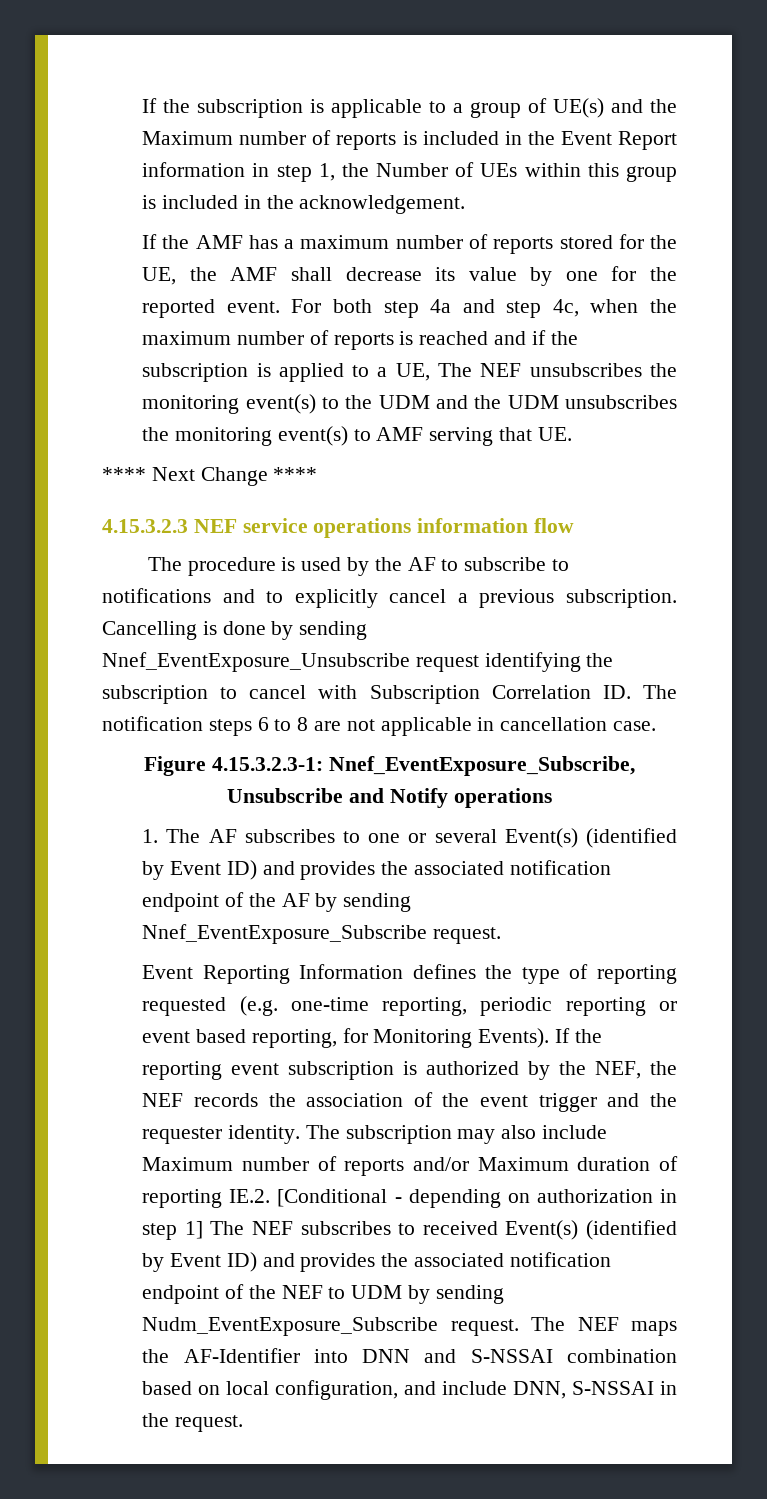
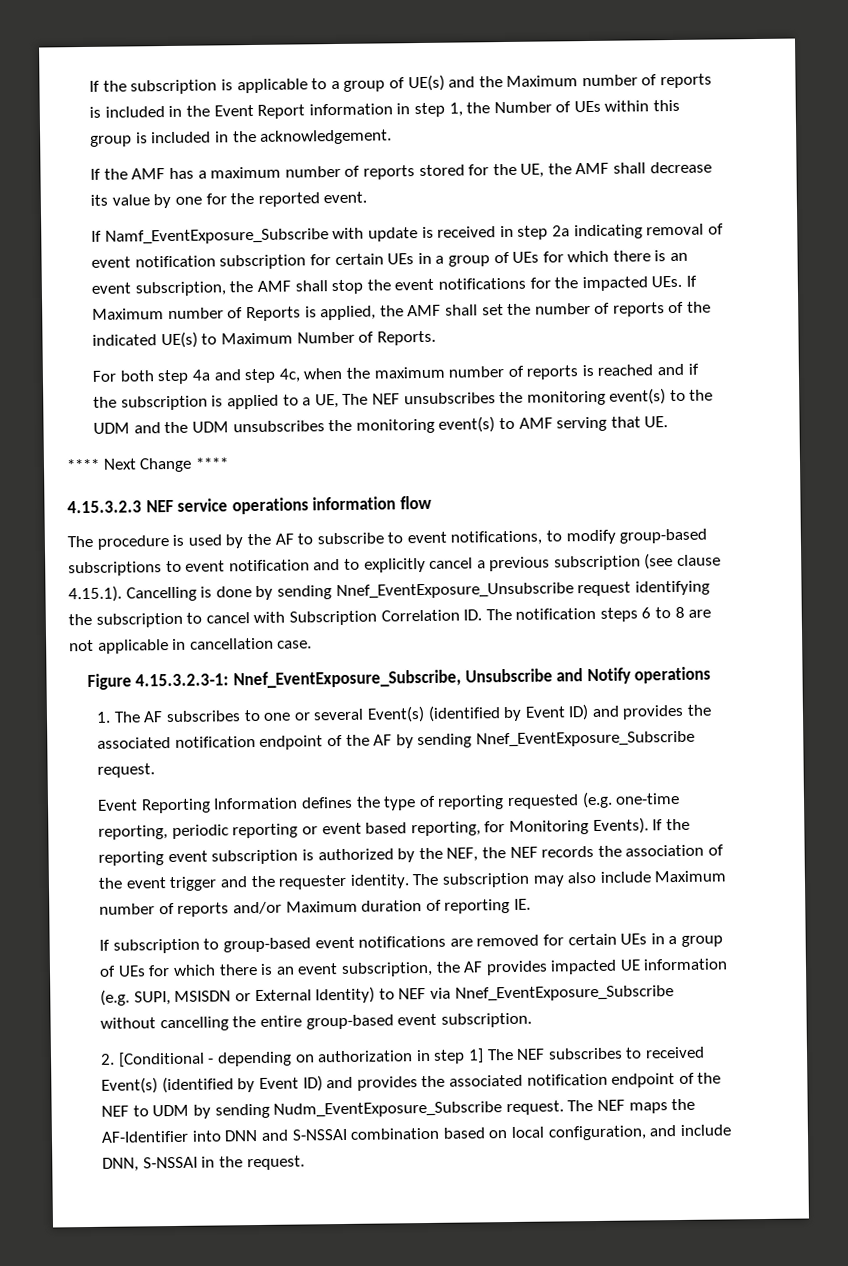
- If the AMF has a maximum number of reports stored for the UE, the AMF shall decrease its value by one for the reported event. For both step 4a and step 4c, when the maximum number of reports is reached and if the subscription is applied to a UE, The NEF unsubscribes the monitoring event(s) to the UDM and the UDM unsubscribes the monitoring event(s) to AMF serving that UE.
+ If the AMF has a maximum number of reports stored for the UE, the AMF shall decrease its value by one for the reported event.
+ If Namf_EventExposure_Subscribe with update is received in step 2a indicating removal of event notification subscription for certain UEs in a group of UEs for which there is an event subscription, the AMF shall stop the event notifications for the impacted UEs. If Maximum number of Reports is applied, the AMF shall set the number of reports of the indicated UE(s) to Maximum Number of Reports.
+ For both step 4a and step 4c, when the maximum number of reports is reached and if the subscription is applied to a UE, The NEF unsubscribes the monitoring event(s) to the UDM and the UDM unsubscribes the monitoring event(s) to AMF serving that UE.
- The procedure is used by the AF to subscribe to notifications and to explicitly cancel a previous subscription. Cancelling is done by sending Nnef_EventExposure_Unsubscribe request identifying the subscription to cancel with Subscription Correlation ID. The notification steps 6 to 8 are not applicable in cancellation case.
+ The procedure is used by the AF to subscribe to event notifications, to modify group-based subscriptions to event notification and to explicitly cancel a previous subscription (see clause 4.15.1). Cancelling is done by sending Nnef_EventExposure_Unsubscribe request identifying the subscription to cancel with Subscription Correlation ID. The notification steps 6 to 8 are not applicable in cancellation case.
- The subscription may also include Maximum number of reports and/or Maximum duration of reporting IE.2. [Conditional - depending on authorization in step 1] The NEF subscribes to received Event(s) (identified by Event ID) and provides the associated notification endpoint of the NEF to UDM by sending Nudm_EventExposure_Subscribe request.
+ The subscription may also include Maximum number of reports and/or Maximum duration of reporting IE.
+ If subscription to group-based event notifications are removed for certain UEs in a group of UEs for which there is an event subscription, the AF provides impacted UE information (e.g. SUPI, MSISDN or External Identity) to NEF via Nnef_EventExposure_Subscribe without cancelling the entire group-based event subscription.
+ 2. [Conditional - depending on authorization in step 1] The NEF subscribes to received Event(s) (identified by Event ID) and provides the associated notification endpoint of the NEF to UDM by sending Nudm_EventExposure_Subscribe request.

